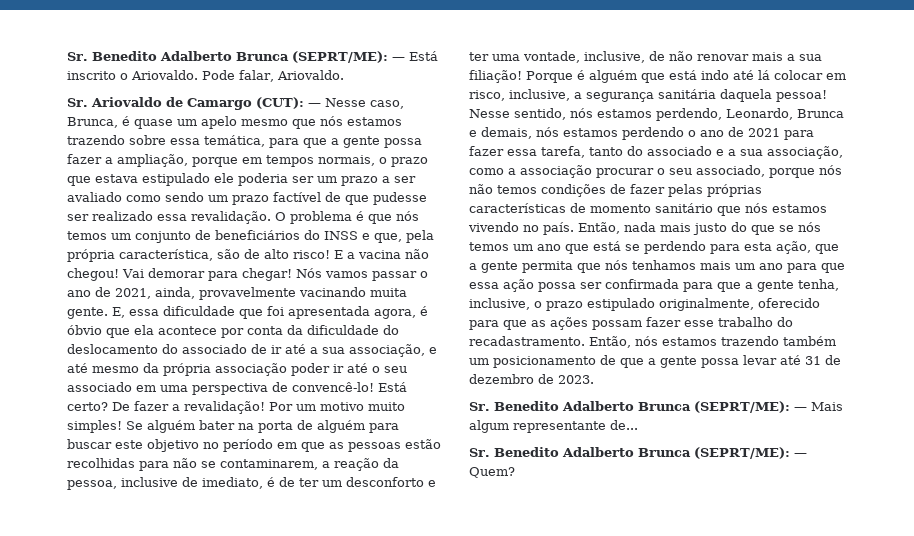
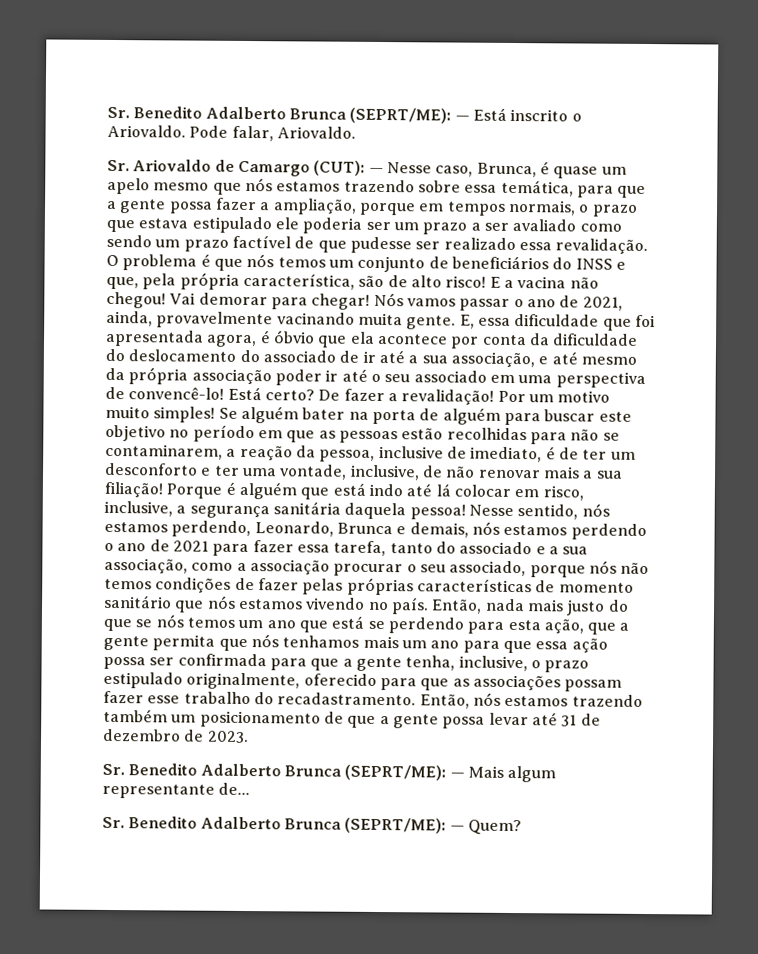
- Então, nada mais justo do que se nós temos um ano que está se perdendo para esta ação, que a gente permita que nós tenhamos mais um ano para que essa ação possa ser confirmada para que a gente tenha, inclusive, o prazo estipulado originalmente, oferecido para que as ações possam fazer esse trabalho do recadastramento.
+ Então, nada mais justo do que se nós temos um ano que está se perdendo para esta ação, que a gente permita que nós tenhamos mais um ano para que essa ação possa ser confirmada para que a gente tenha, inclusive, o prazo estipulado originalmente, oferecido para que as associações possam fazer esse trabalho do recadastramento.

